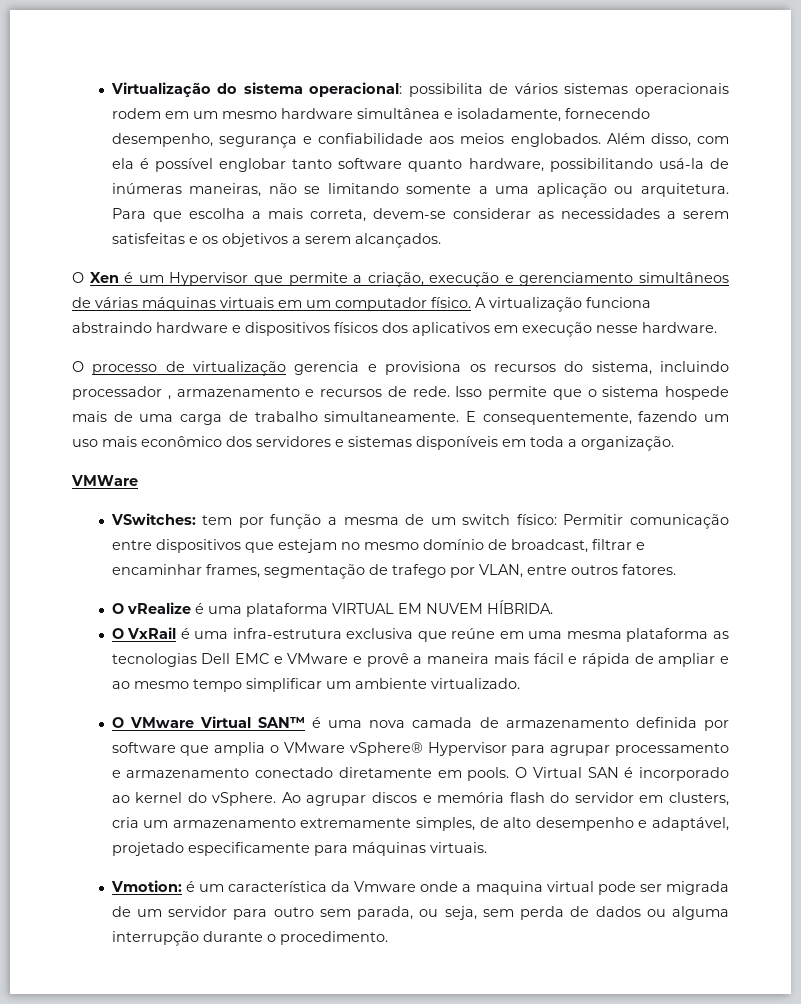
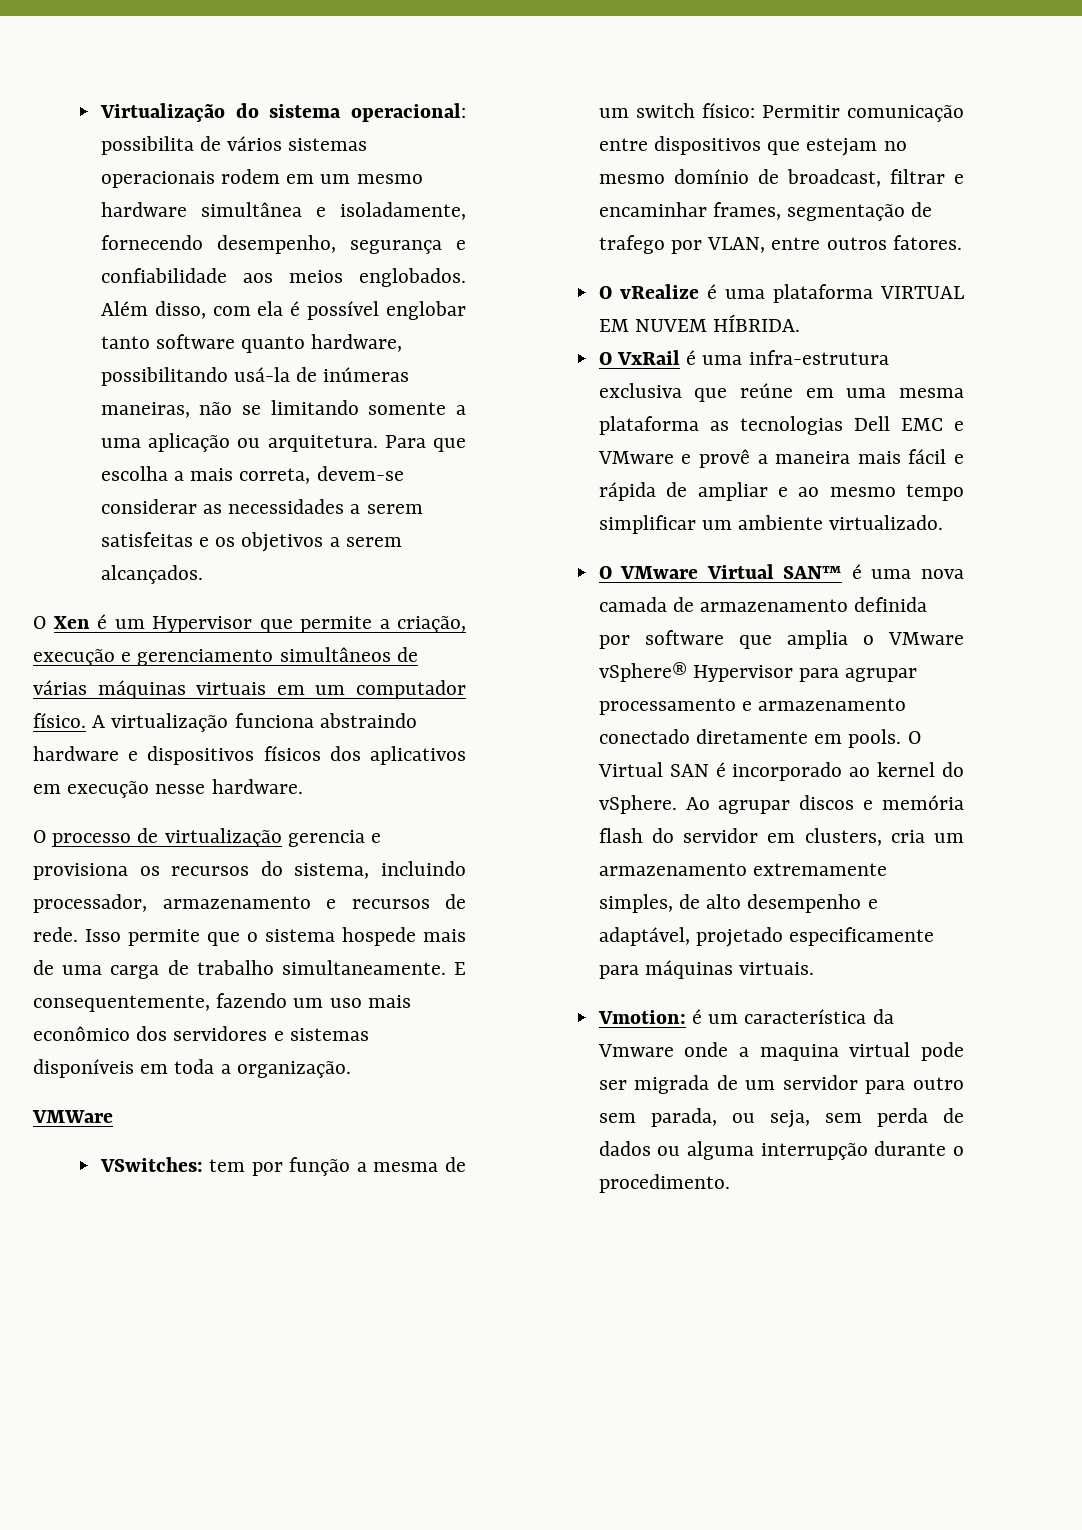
- O processo de virtualização gerencia e provisiona os recursos do sistema, incluindo processador , armazenamento e recursos de rede.
+ O processo de virtualização gerencia e provisiona os recursos do sistema, incluindo processador, armazenamento e recursos de rede.

